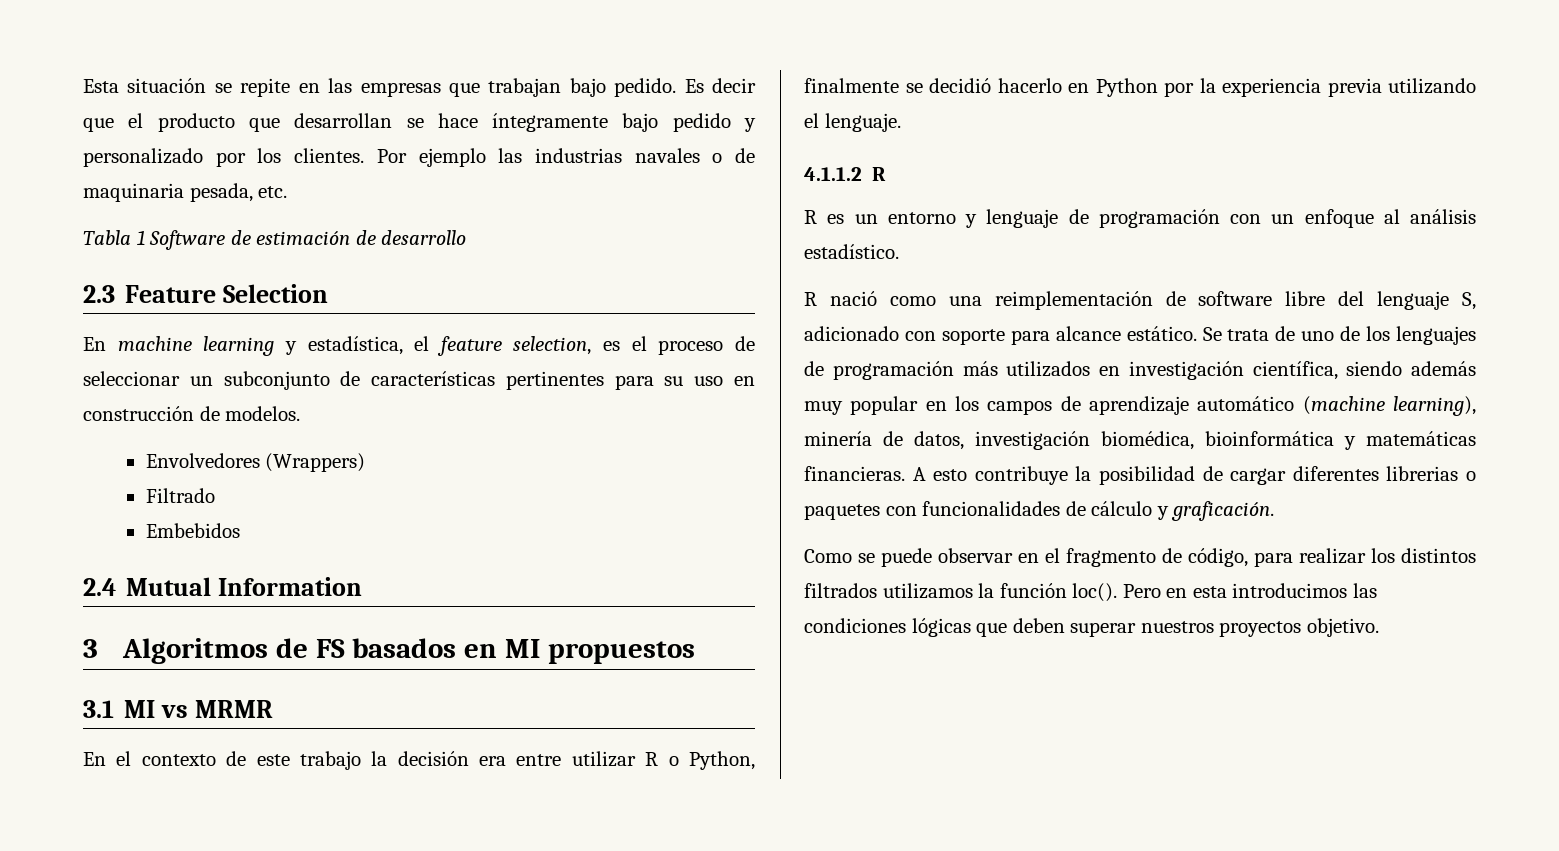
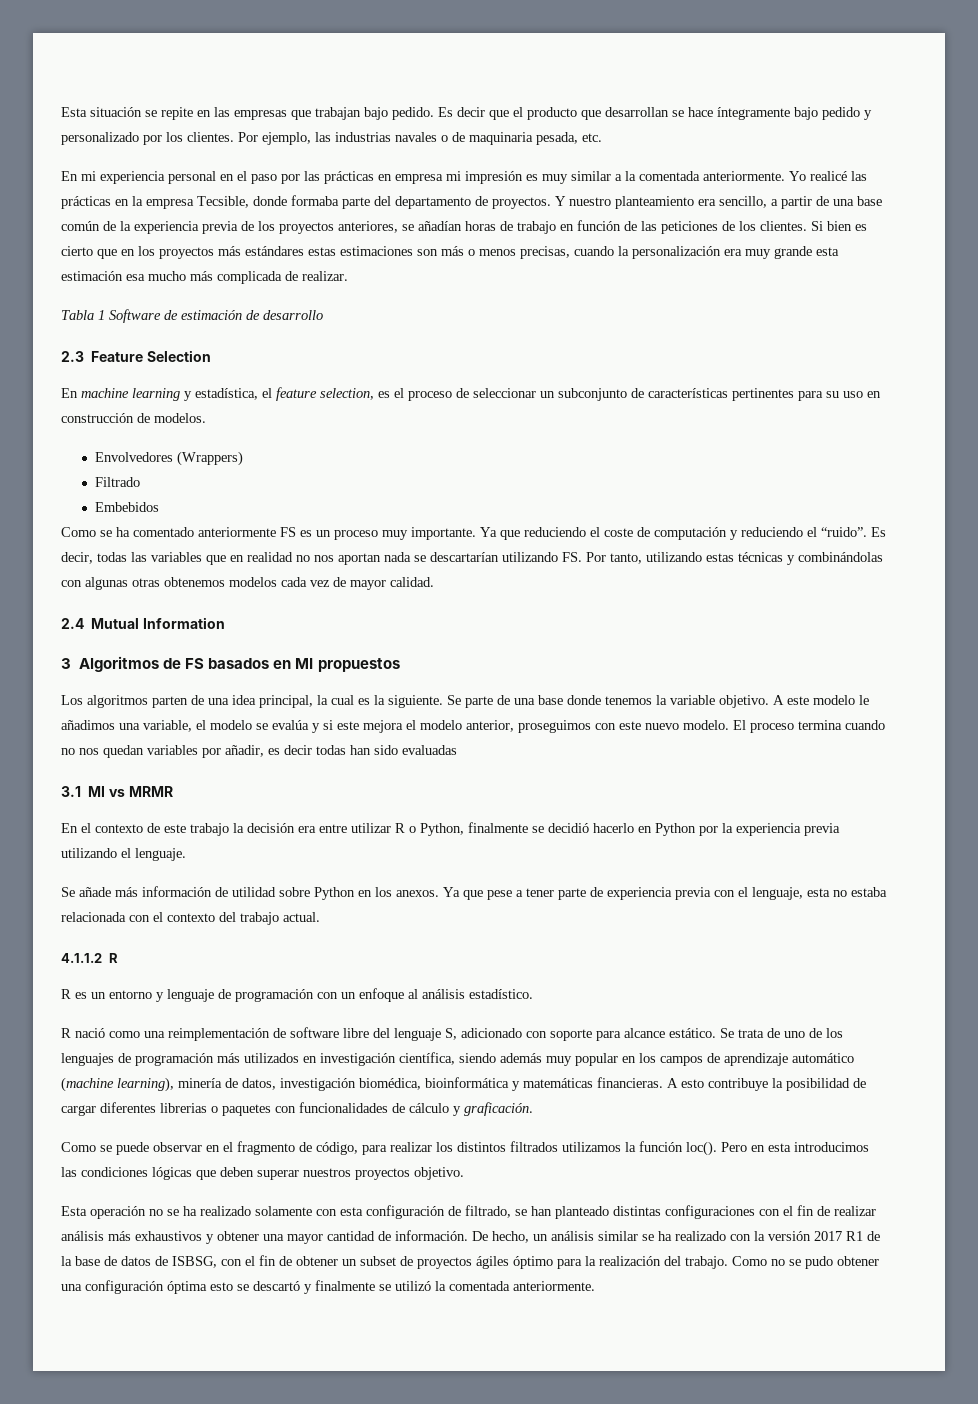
- Por ejemplo las industrias navales o de maquinaria pesada, etc.
+ Por ejemplo, las industrias navales o de maquinaria pesada, etc.
+ En mi experiencia personal en el paso por las prácticas en empresa mi impresión es muy similar a la comentada anteriormente. Yo realicé las prácticas en la empresa Tecsible, donde formaba parte del departamento de proyectos. Y nuestro planteamiento era sencillo, a partir de una base común de la experiencia previa de los proyectos anteriores, se añadían horas de trabajo en función de las peticiones de los clientes. Si bien es cierto que en los proyectos más estándares estas estimaciones son más o menos precisas, cuando la personalización era muy grande esta estimación esa mucho más complicada de realizar.
+ Como se ha comentado anteriormente FS es un proceso muy importante. Ya que reduciendo el coste de computación y reduciendo el “ruido”. Es decir, todas las variables que en realidad no nos aportan nada se descartarían utilizando FS. Por tanto, utilizando estas técnicas y combinándolas con algunas otras obtenemos modelos cada vez de mayor calidad.
+ Los algoritmos parten de una idea principal, la cual es la siguiente. Se parte de una base donde tenemos la variable objetivo. A este modelo le añadimos una variable, el modelo se evalúa y si este mejora el modelo anterior, proseguimos con este nuevo modelo. El proceso termina cuando no nos quedan variables por añadir, es decir todas han sido evaluadas
+ Se añade más información de utilidad sobre Python en los anexos. Ya que pese a tener parte de experiencia previa con el lenguaje, esta no estaba relacionada con el contexto del trabajo actual.
+ Esta operación no se ha realizado solamente con esta configuración de filtrado, se han planteado distintas configuraciones con el fin de realizar análisis más exhaustivos y obtener una mayor cantidad de información. De hecho, un análisis similar se ha realizado con la versión 2017 R1 de la base de datos de ISBSG, con el fin de obtener un subset de proyectos ágiles óptimo para la realización del trabajo. Como no se pudo obtener una configuración óptima esto se descartó y finalmente se utilizó la comentada anteriormente.

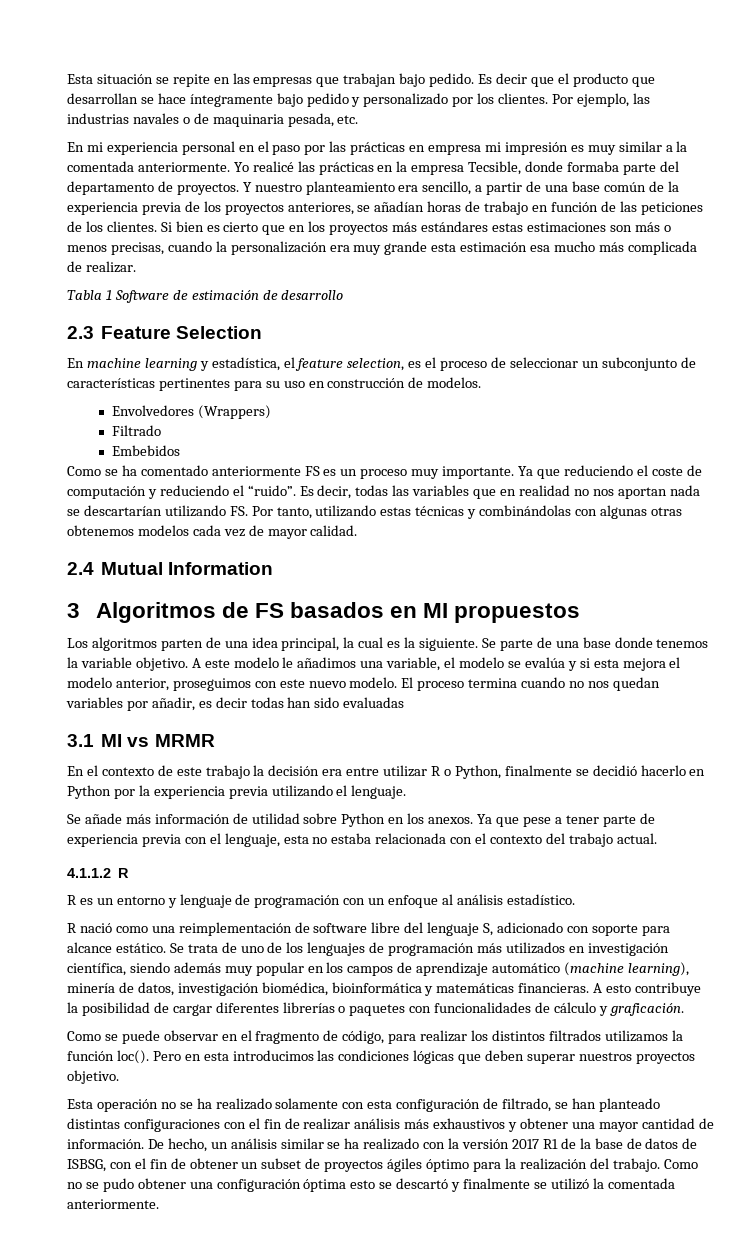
- A este modelo le añadimos una variable, el modelo se evalúa y si este mejora el modelo anterior, proseguimos con este nuevo modelo.
+ A este modelo le añadimos una variable, el modelo se evalúa y si esta mejora el modelo anterior, proseguimos con este nuevo modelo.
- A esto contribuye la posibilidad de cargar diferentes librerias o paquetes con funcionalidades de cálculo y graficación.
+ A esto contribuye la posibilidad de cargar diferentes librerías o paquetes con funcionalidades de cálculo y graficación.

